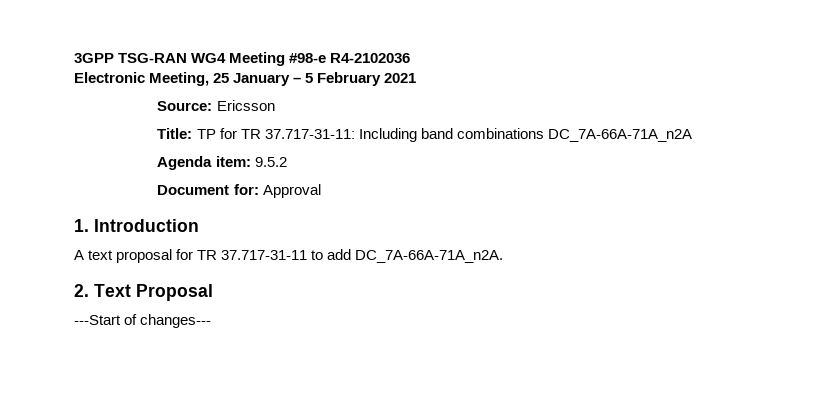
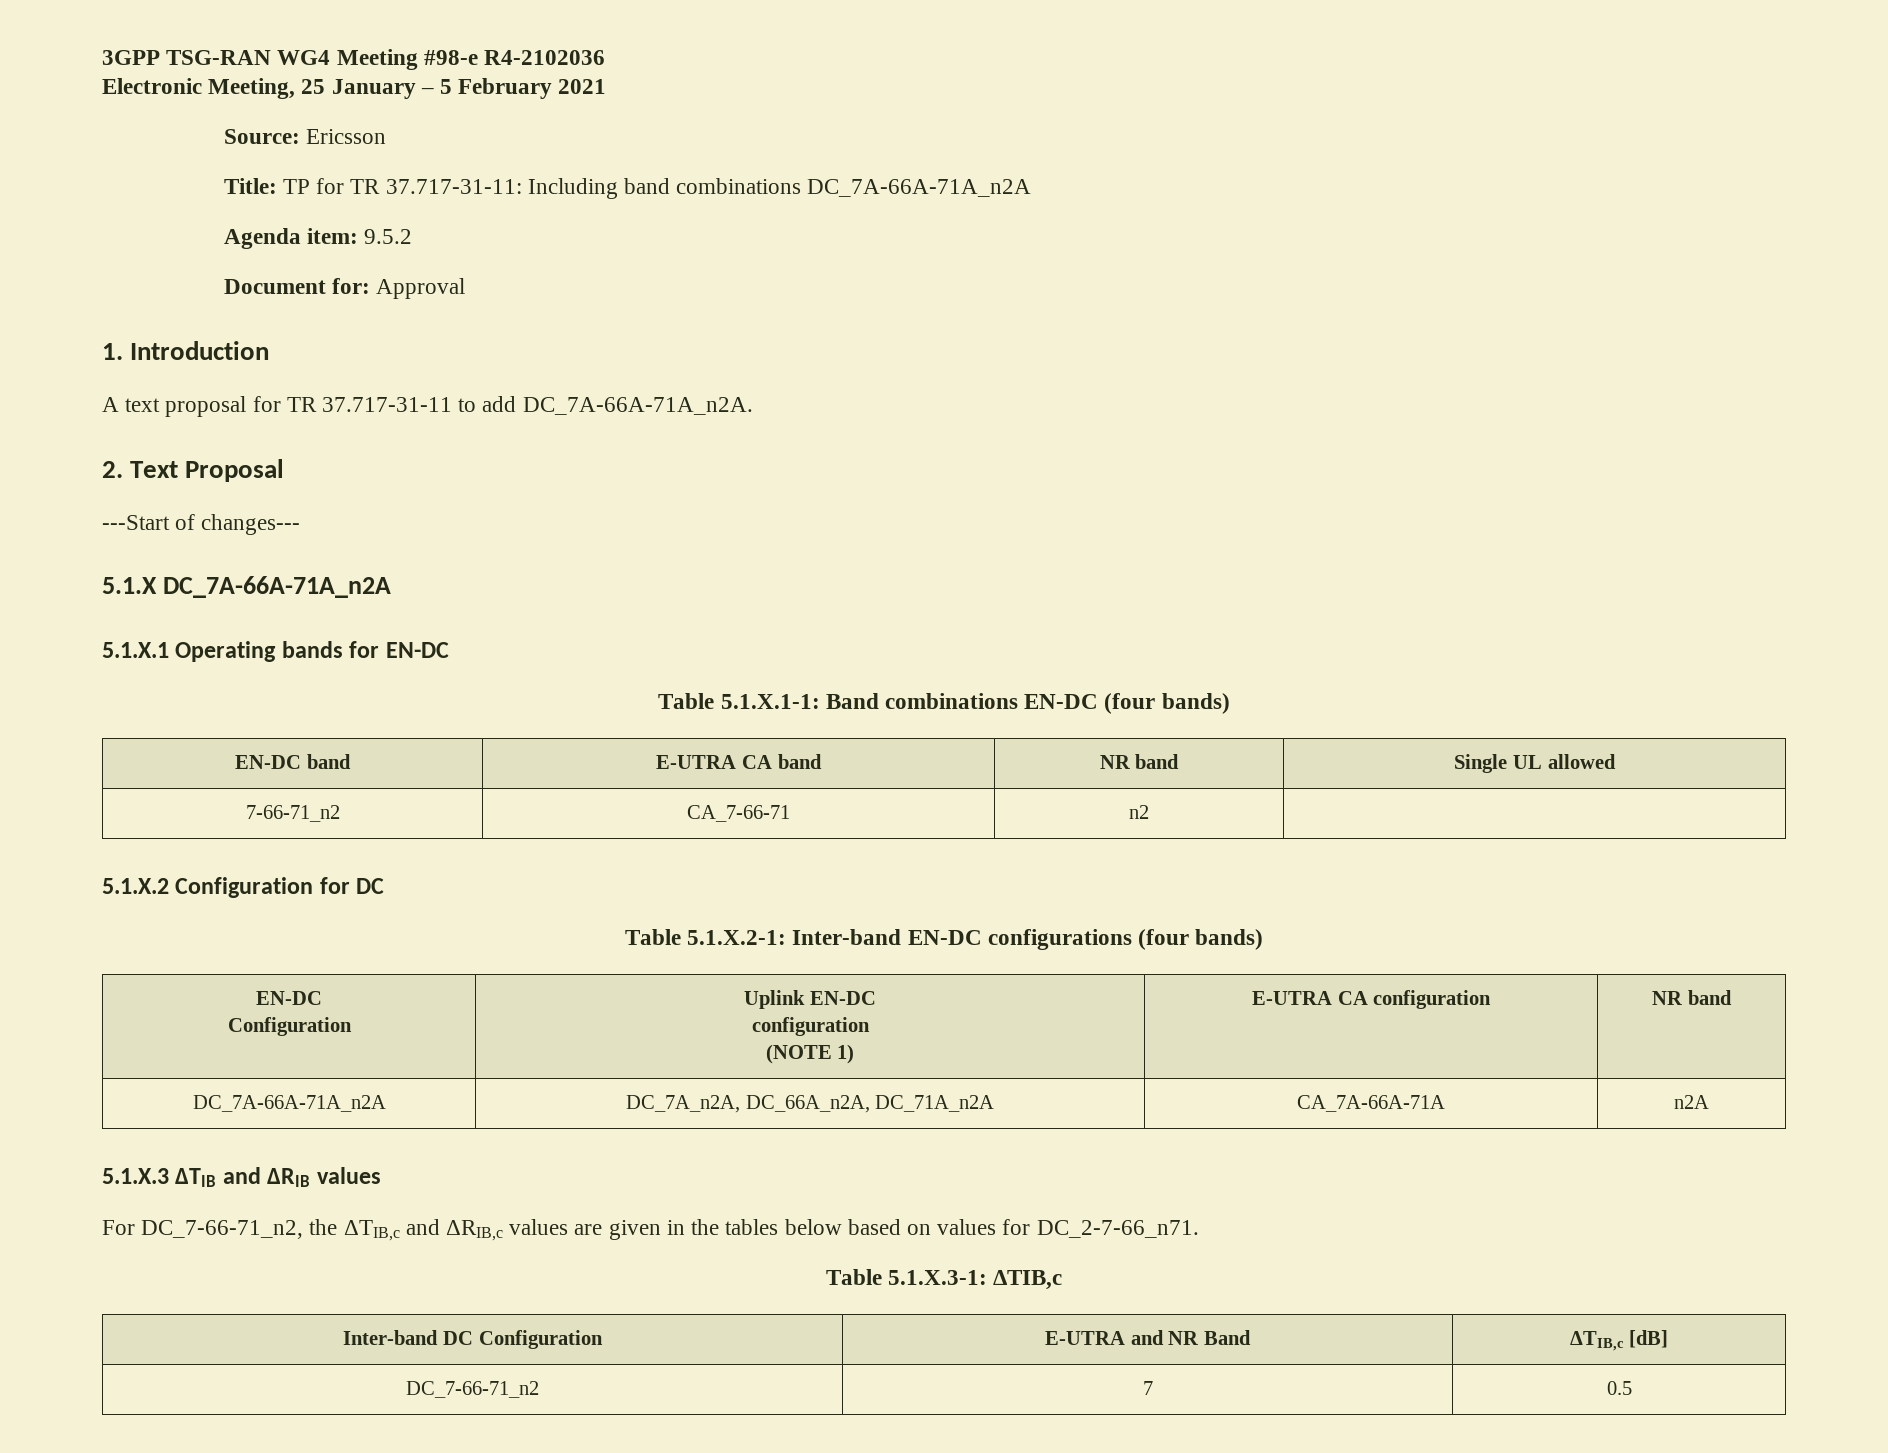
+ 5.1.X DC_7A-66A-71A_n2A
+ 5.1.X.1 Operating bands for EN-DC
+ Table 5.1.X.1-1: Band combinations EN-DC (four bands)
+ EN-DC band | E-UTRA CA band | NR band | Single UL allowed
+ 7-66-71_n2 | CA_7-66-71 | n2 |
+ 5.1.X.2 Configuration for DC
+ Table 5.1.X.2-1: Inter-band EN-DC configurations (four bands)
+ EN-DC
+ Configuration | Uplink EN-DC
+ configuration
+ (NOTE 1) | E-UTRA CA configuration | NR band
+ DC_7A-66A-71A_n2A | DC_7A_n2A, DC_66A_n2A, DC_71A_n2A | CA_7A-66A-71A | n2A
+ 5.1.X.3 ∆TIB and ∆RIB values
+ For DC_7-66-71_n2, the ΔTIB,c and ΔRIB,c values are given in the tables below based on values for DC_2-7-66_n71.
+ Table 5.1.X.3-1: ΔTIB,c
+ Inter-band DC Configuration | E-UTRA and NR Band | ΔTIB,c [dB]
+ DC_7-66-71_n2 | 7 | 0.5

